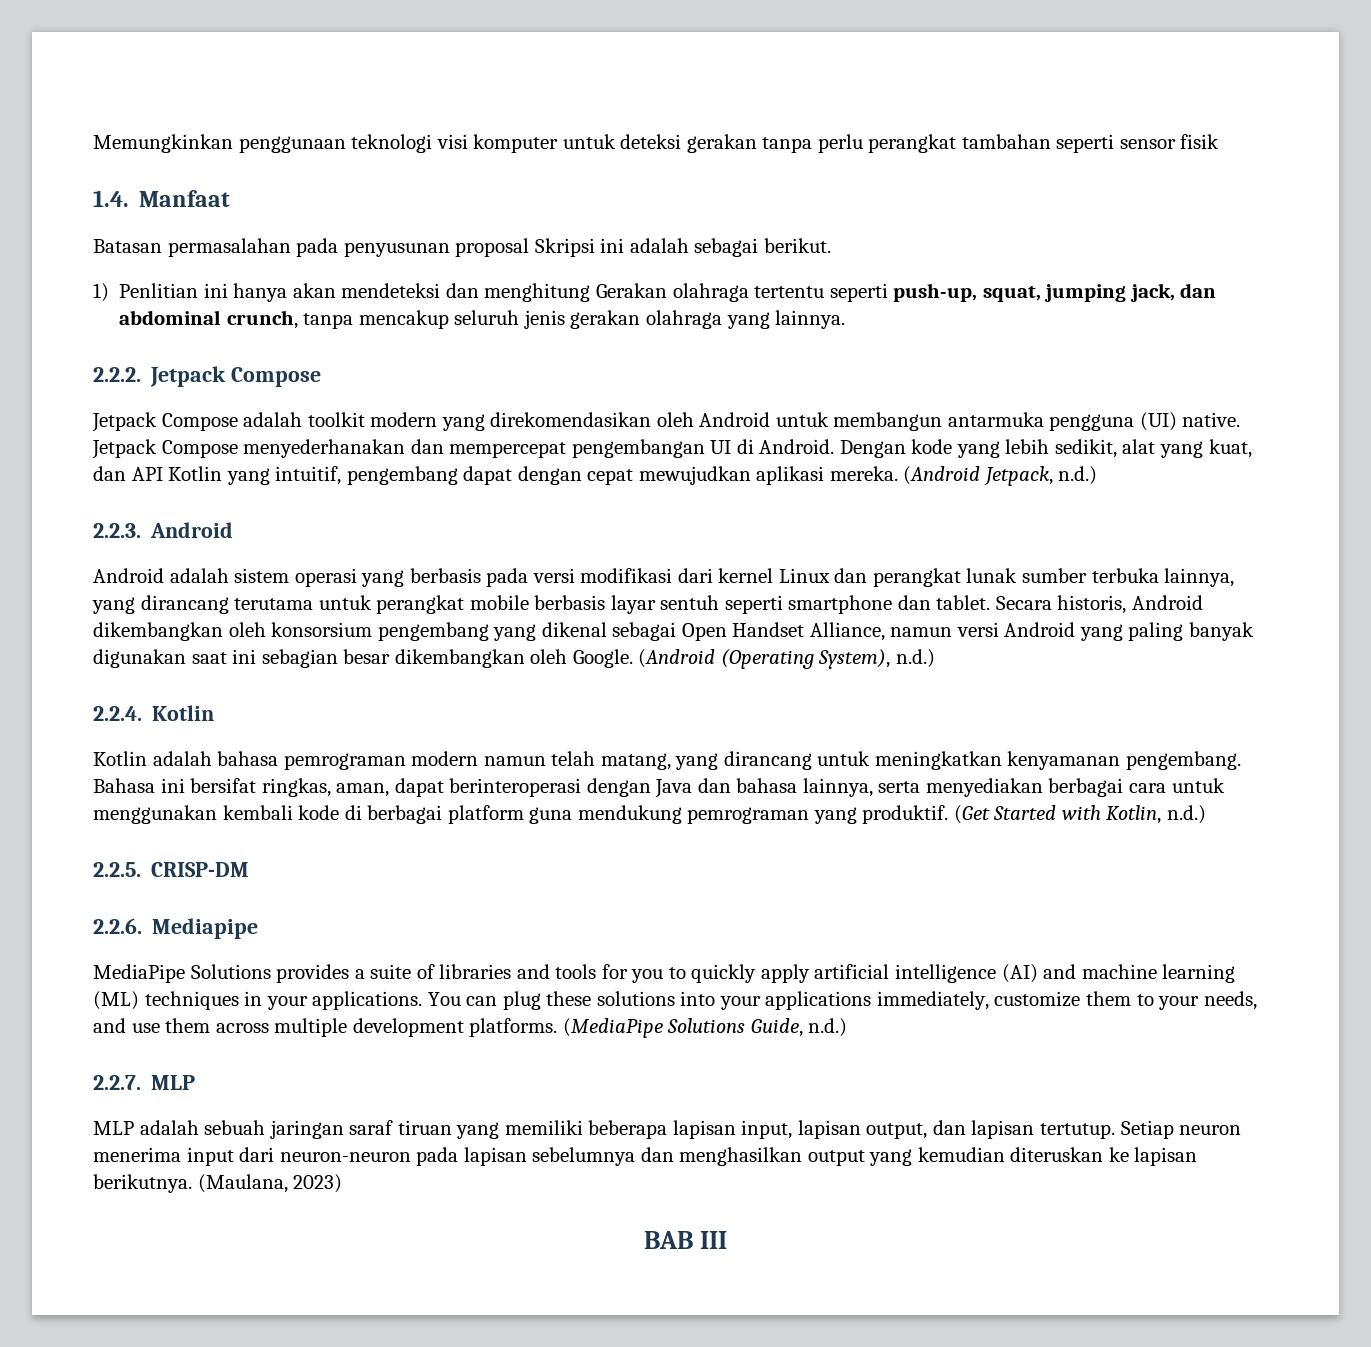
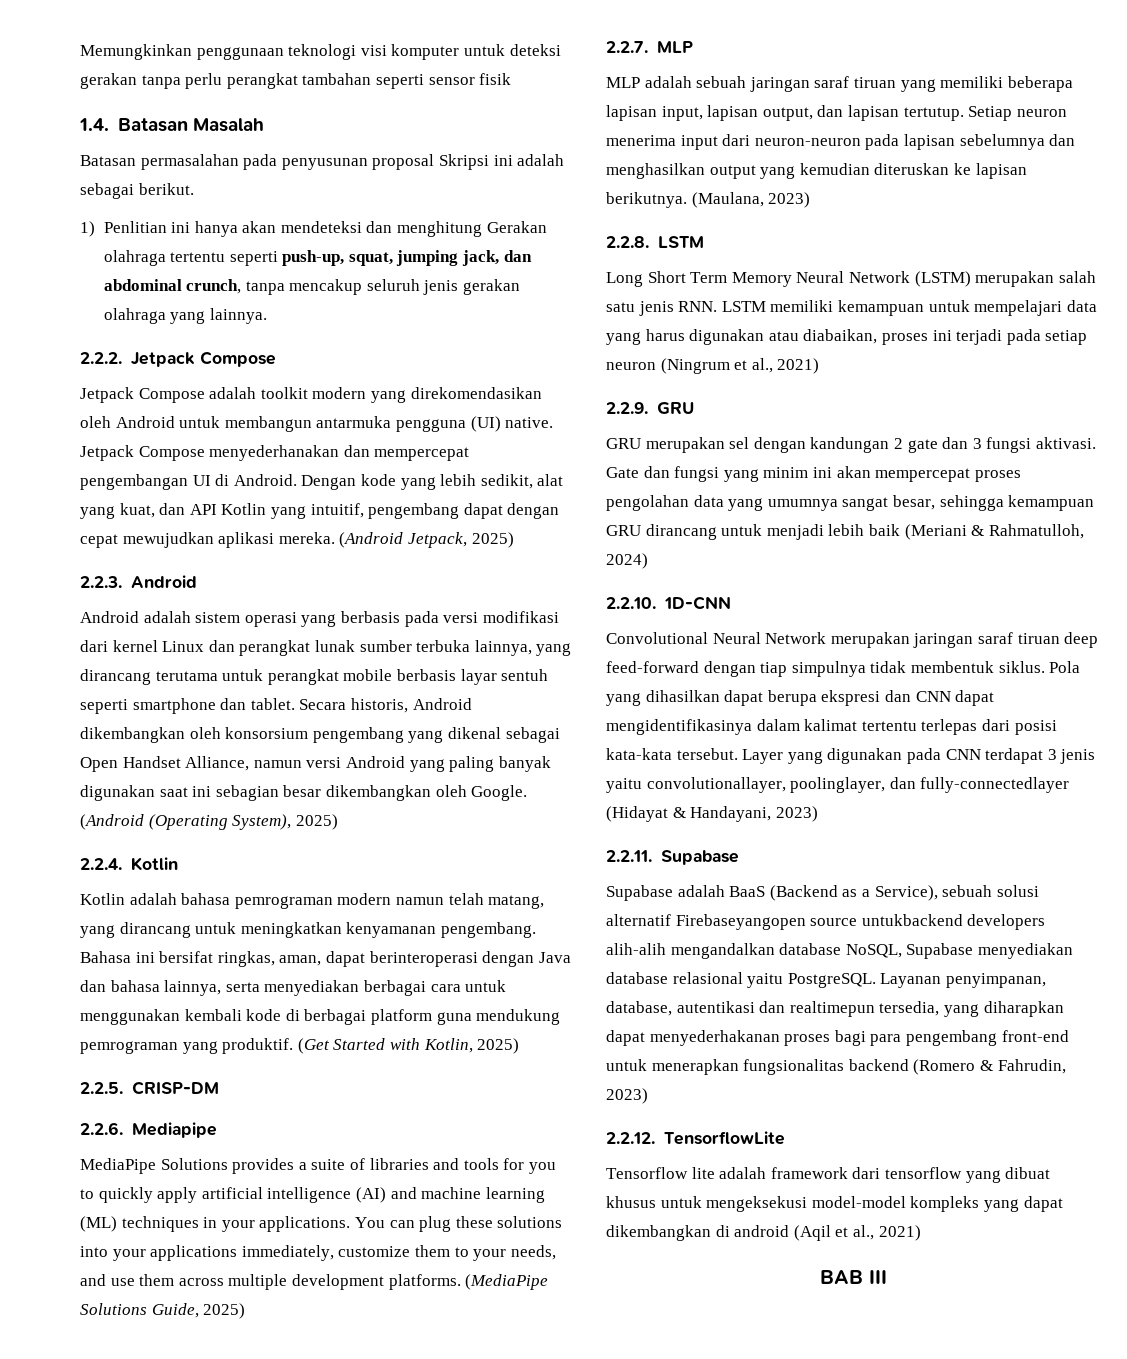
- 1.4. Manfaat
+ 1.4. Batasan Masalah
- (Android Jetpack, n.d.)
+ (Android Jetpack, 2025)
- (Android (Operating System), n.d.)
+ (Android (Operating System), 2025)
- (Get Started with Kotlin, n.d.)
+ (Get Started with Kotlin, 2025)
- (MediaPipe Solutions Guide, n.d.)
+ (MediaPipe Solutions Guide, 2025)
+ 2.2.8. LSTM
+ Long Short Term Memory Neural Network (LSTM) merupakan salah satu jenis RNN. LSTM memiliki kemampuan untuk mempelajari data yang harus digunakan atau diabaikan, proses ini terjadi pada setiap neuron (Ningrum et al., 2021)
+ 2.2.9. GRU
+ GRU merupakan sel dengan kandungan 2 gate dan 3 fungsi aktivasi. Gate dan fungsi yang minim ini akan mempercepat proses pengolahan data yang umumnya sangat besar, sehingga kemampuan GRU dirancang untuk menjadi lebih baik (Meriani & Rahmatulloh, 2024)
+ 2.2.10. 1D-CNN
+ Convolutional Neural Network merupakan jaringan saraf tiruan deep feed-forward dengan tiap simpulnya tidak membentuk siklus. Pola yang dihasilkan dapat berupa ekspresi dan CNN dapat mengidentifikasinya dalam kalimat tertentu terlepas dari posisi kata-kata tersebut. Layer yang digunakan pada CNN terdapat 3 jenis yaitu convolutionallayer, poolinglayer, dan fully-connectedlayer (Hidayat & Handayani, 2023)
+ 2.2.11. Supabase
+ Supabase adalah BaaS (Backend as a Service), sebuah solusi alternatif Firebaseyangopen source untukbackend developers alih-alih mengandalkan database NoSQL, Supabase menyediakan database relasional yaitu PostgreSQL. Layanan penyimpanan, database, autentikasi dan realtimepun tersedia, yang diharapkan dapat menyederhakanan proses bagi para pengembang front-end untuk menerapkan fungsionalitas backend (Romero & Fahrudin, 2023)
+ 2.2.12. TensorflowLite
+ Tensorflow lite adalah framework dari tensorflow yang dibuat khusus untuk mengeksekusi model-model kompleks yang dapat dikembangkan di android (Aqil et al., 2021)

